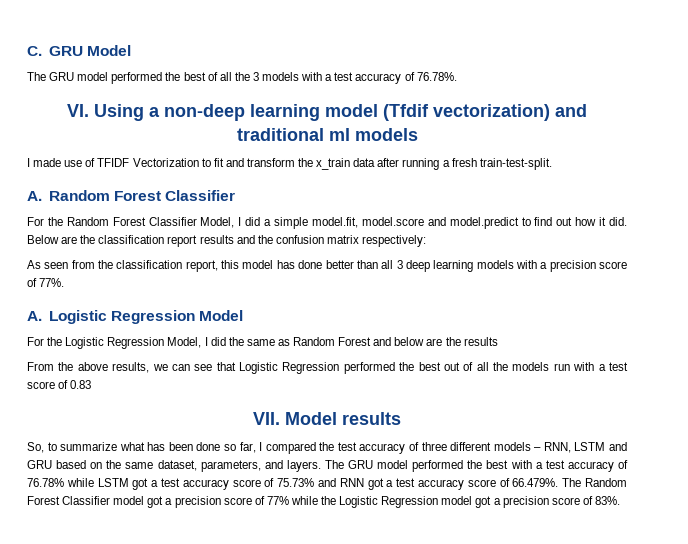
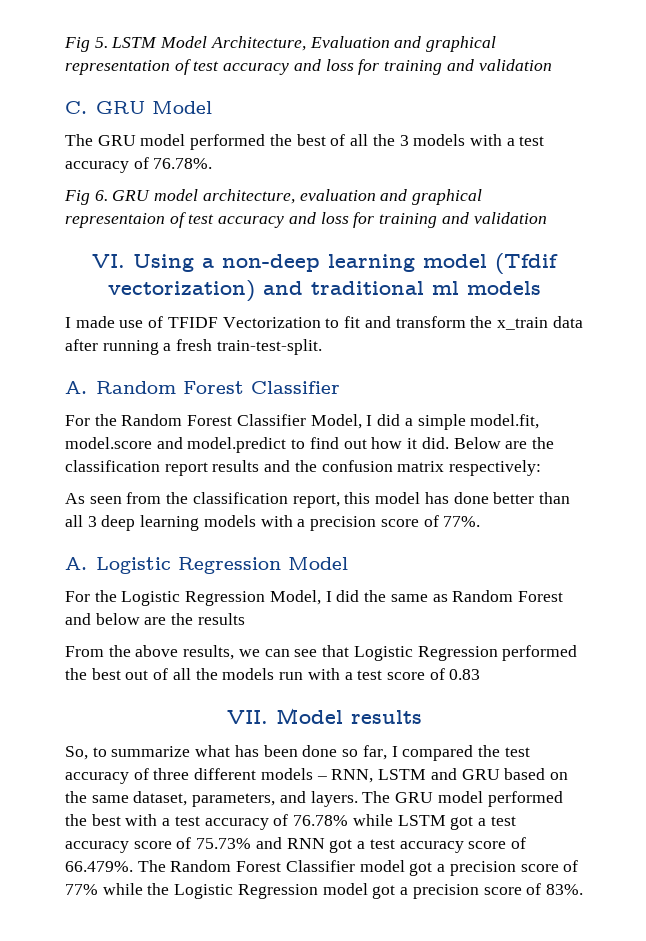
+ Fig 5. LSTM Model Architecture, Evaluation and graphical representation of test accuracy and loss for training and validation
+ Fig 6. GRU model architecture, evaluation and graphical representaion of test accuracy and loss for training and validation

